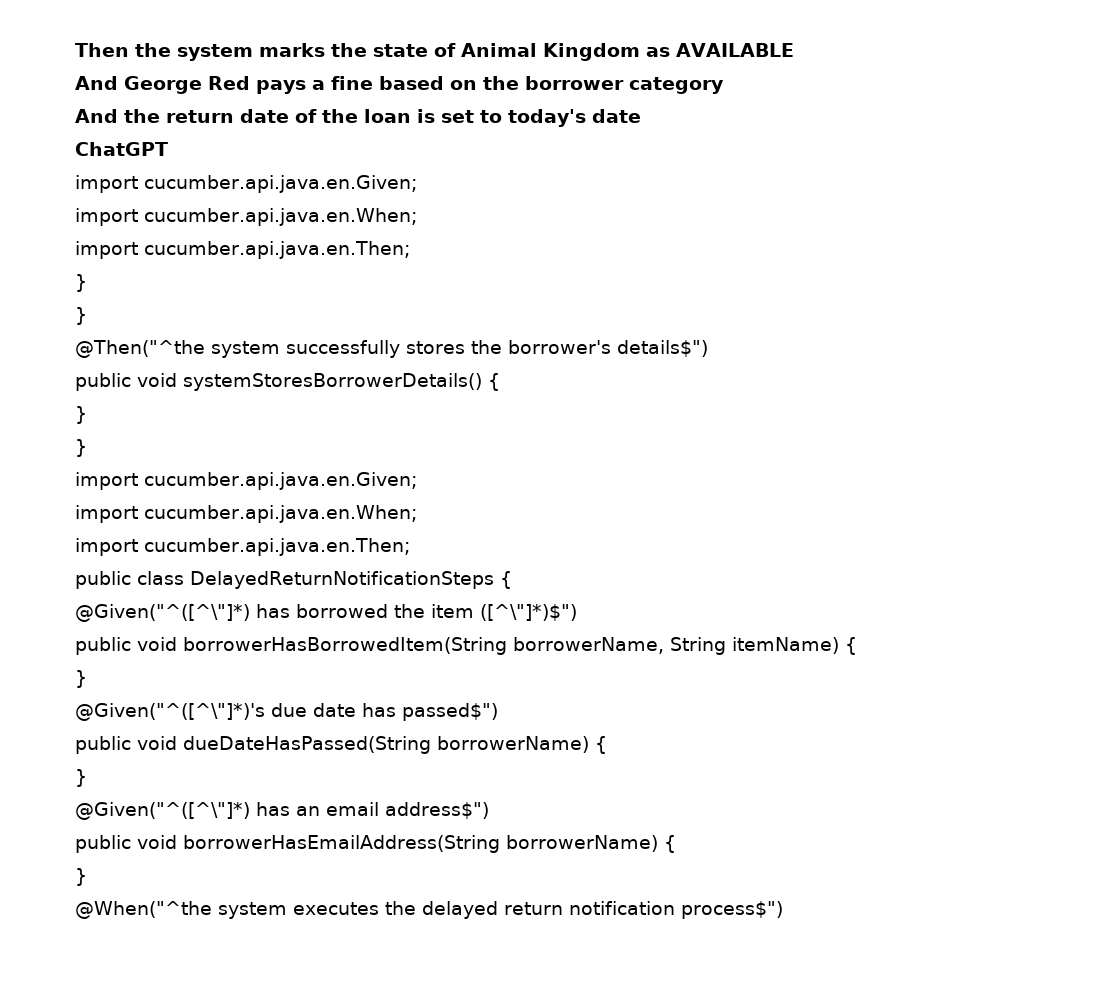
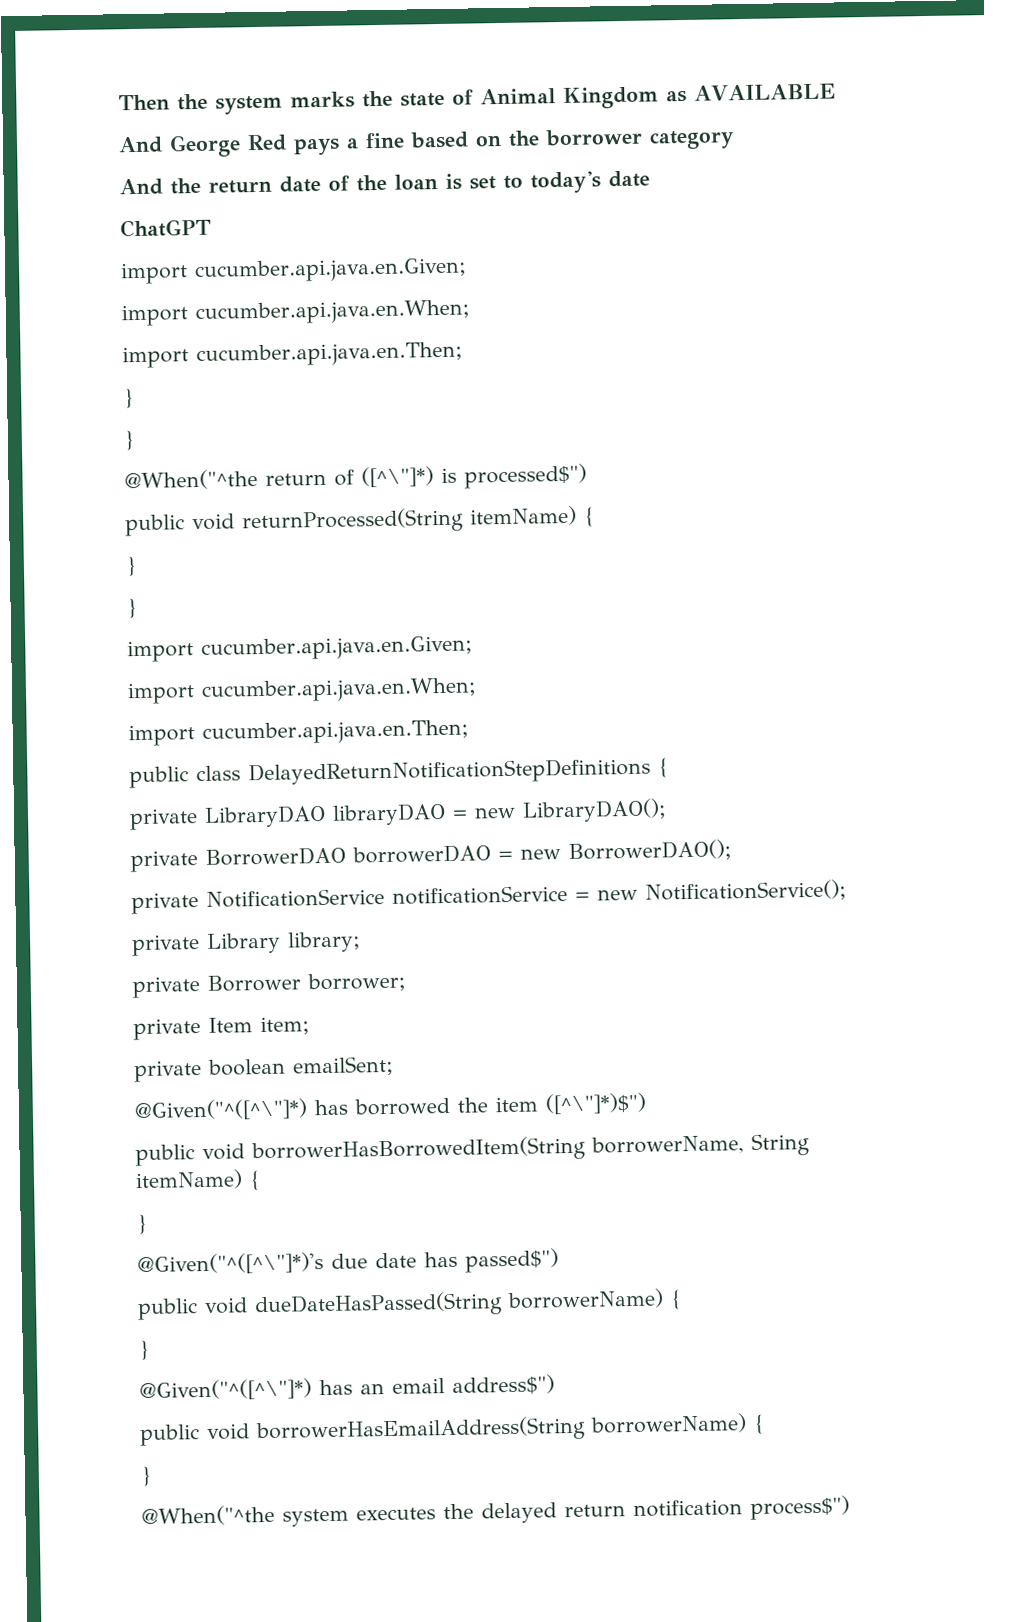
- @Then("^the system successfully stores the borrower's details$")
- public void systemStoresBorrowerDetails() {
+ @When("^the return of ([^\"]*) is processed$")
+ public void returnProcessed(String itemName) {
- public class DelayedReturnNotificationSteps {
+ public class DelayedReturnNotificationStepDefinitions {
+ private LibraryDAO libraryDAO = new LibraryDAO();
+ private BorrowerDAO borrowerDAO = new BorrowerDAO();
+ private NotificationService notificationService = new NotificationService();
+ private Library library;
+ private Borrower borrower;
+ private Item item;
+ private boolean emailSent;

